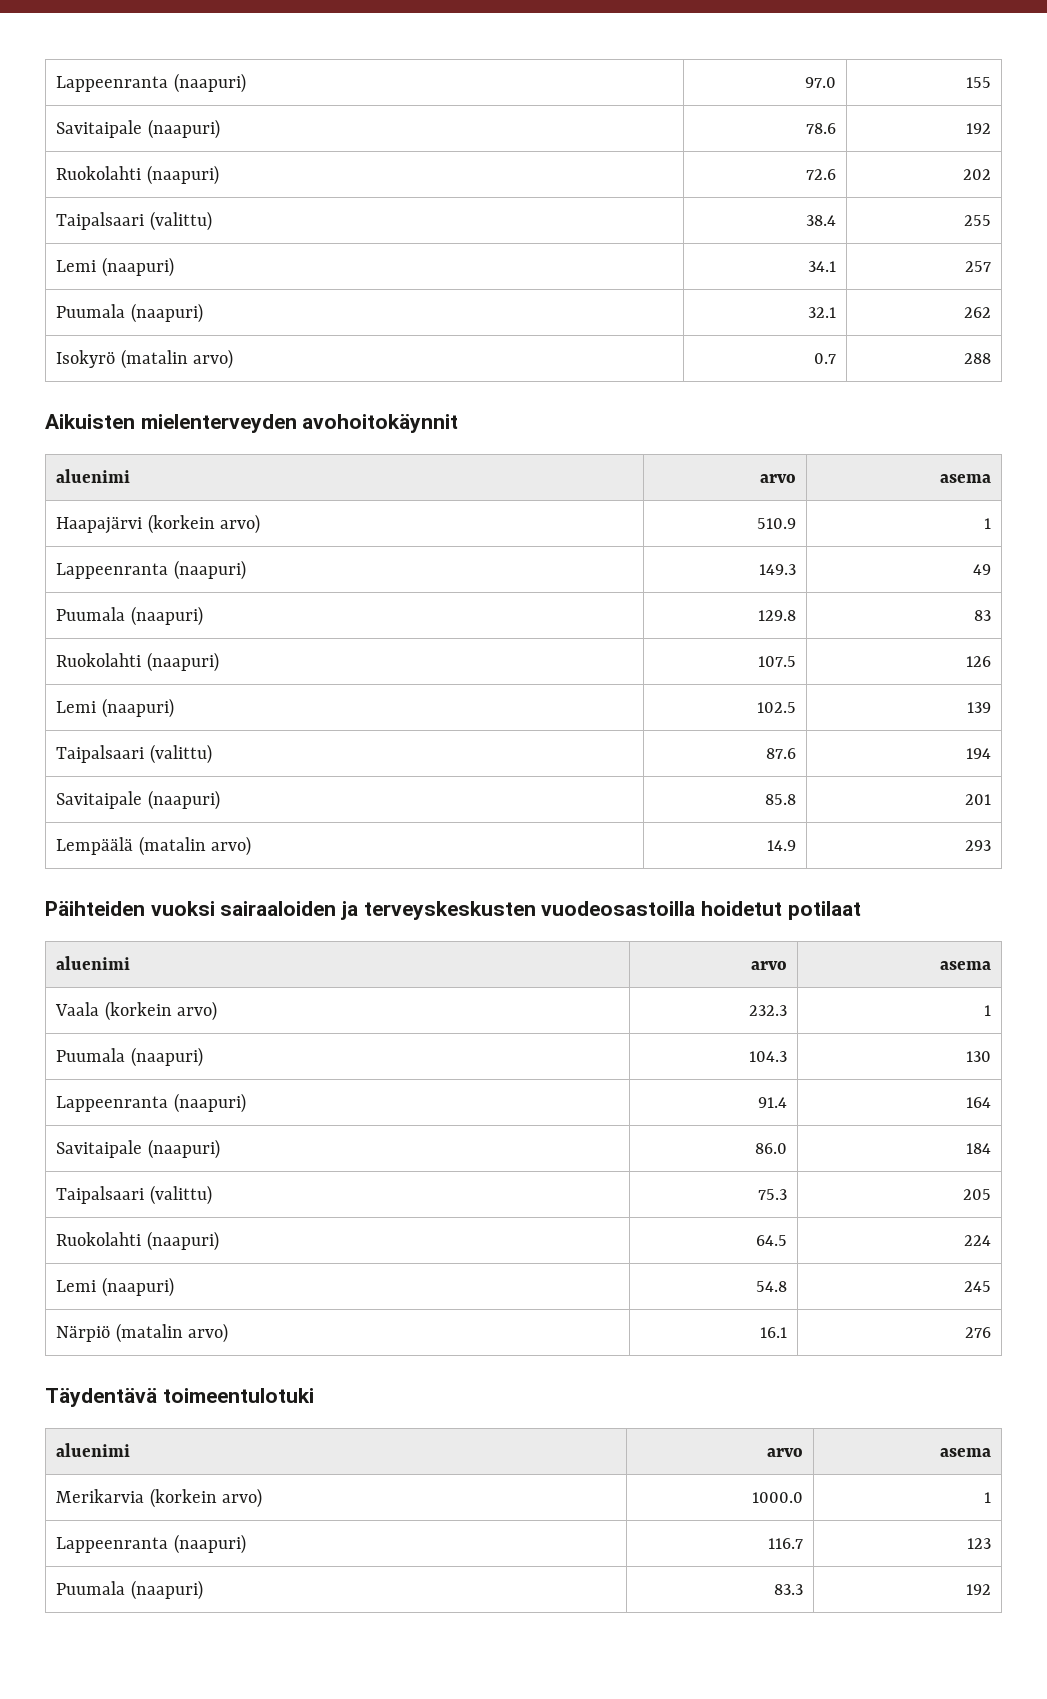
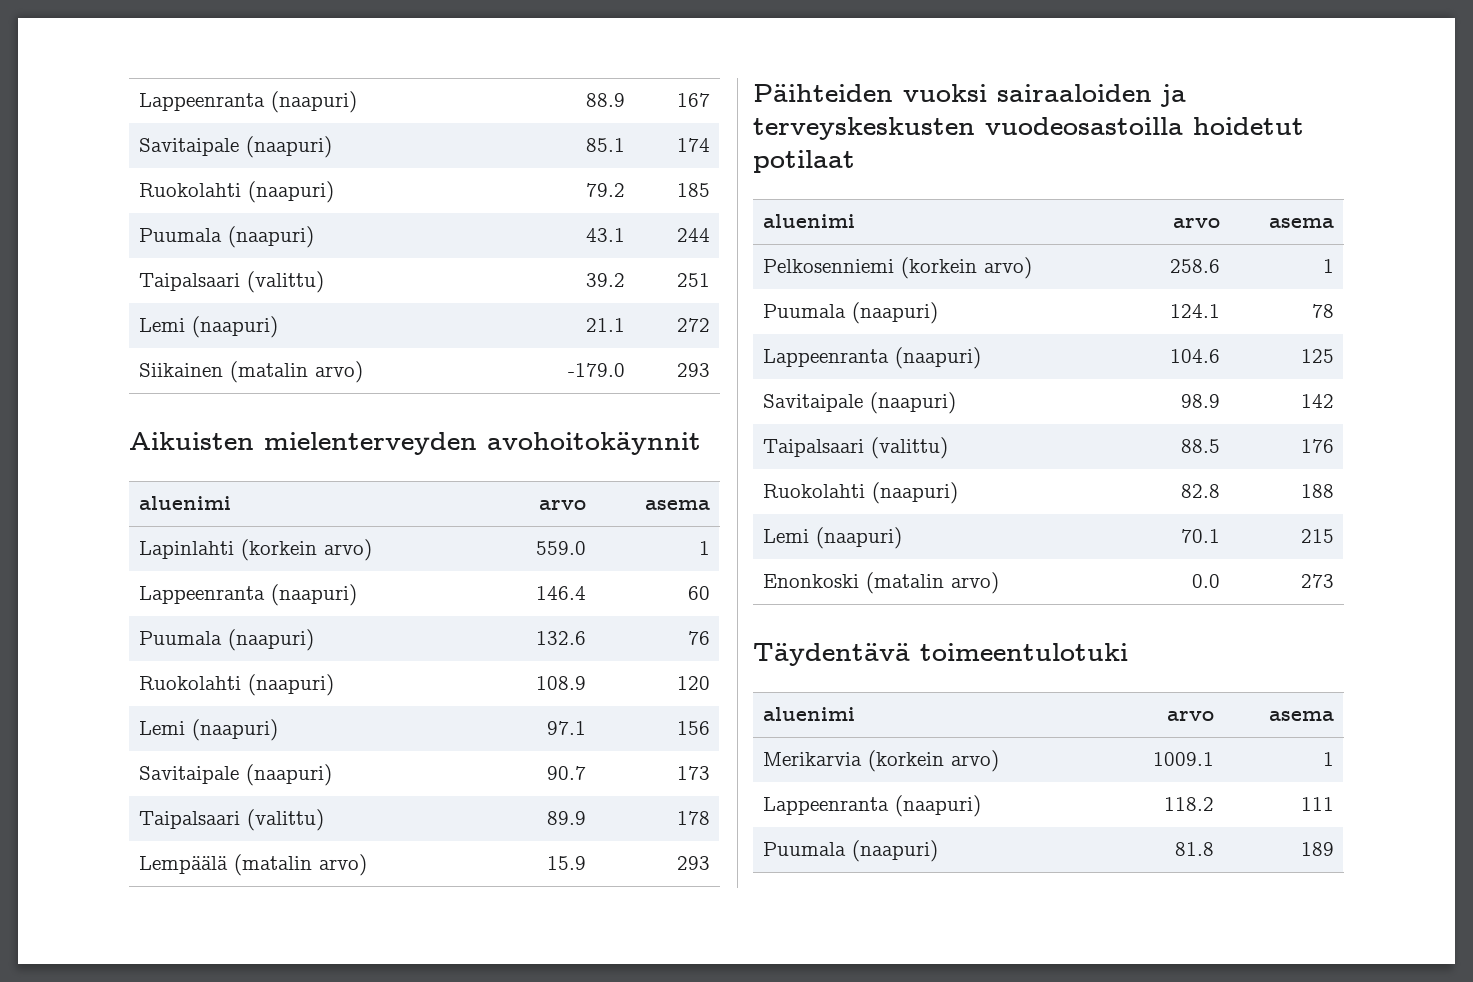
- Lappeenranta (naapuri) | 97.0 | 155
- Savitaipale (naapuri) | 78.6 | 192
- Ruokolahti (naapuri) | 72.6 | 202
- Taipalsaari (valittu) | 38.4 | 255
- Lemi (naapuri) | 34.1 | 257
- Puumala (naapuri) | 32.1 | 262
- Isokyrö (matalin arvo) | 0.7 | 288
+ Lappeenranta (naapuri) | 88.9 | 167
+ Savitaipale (naapuri) | 85.1 | 174
+ Ruokolahti (naapuri) | 79.2 | 185
+ Puumala (naapuri) | 43.1 | 244
+ Taipalsaari (valittu) | 39.2 | 251
+ Lemi (naapuri) | 21.1 | 272
+ Siikainen (matalin arvo) | -179.0 | 293
- Haapajärvi (korkein arvo) | 510.9 | 1
- Lappeenranta (naapuri) | 149.3 | 49
- Puumala (naapuri) | 129.8 | 83
- Ruokolahti (naapuri) | 107.5 | 126
- Lemi (naapuri) | 102.5 | 139
- Taipalsaari (valittu) | 87.6 | 194
- Savitaipale (naapuri) | 85.8 | 201
+ Lapinlahti (korkein arvo) | 559.0 | 1
+ Lappeenranta (naapuri) | 146.4 | 60
+ Puumala (naapuri) | 132.6 | 76
+ Ruokolahti (naapuri) | 108.9 | 120
+ Lemi (naapuri) | 97.1 | 156
+ Savitaipale (naapuri) | 90.7 | 173
+ Taipalsaari (valittu) | 89.9 | 178
- Lempäälä (matalin arvo) | 14.9 | 293
+ Lempäälä (matalin arvo) | 15.9 | 293
- Vaala (korkein arvo) | 232.3 | 1
+ Pelkosenniemi (korkein arvo) | 258.6 | 1
- Puumala (naapuri) | 104.3 | 130
- Lappeenranta (naapuri) | 91.4 | 164
- Savitaipale (naapuri) | 86.0 | 184
- Taipalsaari (valittu) | 75.3 | 205
- Ruokolahti (naapuri) | 64.5 | 224
- Lemi (naapuri) | 54.8 | 245
- Närpiö (matalin arvo) | 16.1 | 276
+ Puumala (naapuri) | 124.1 | 78
+ Lappeenranta (naapuri) | 104.6 | 125
+ Savitaipale (naapuri) | 98.9 | 142
+ Taipalsaari (valittu) | 88.5 | 176
+ Ruokolahti (naapuri) | 82.8 | 188
+ Lemi (naapuri) | 70.1 | 215
+ Enonkoski (matalin arvo) | 0.0 | 273
- Merikarvia (korkein arvo) | 1000.0 | 1
- Lappeenranta (naapuri) | 116.7 | 123
- Puumala (naapuri) | 83.3 | 192
+ Merikarvia (korkein arvo) | 1009.1 | 1
+ Lappeenranta (naapuri) | 118.2 | 111
+ Puumala (naapuri) | 81.8 | 189

